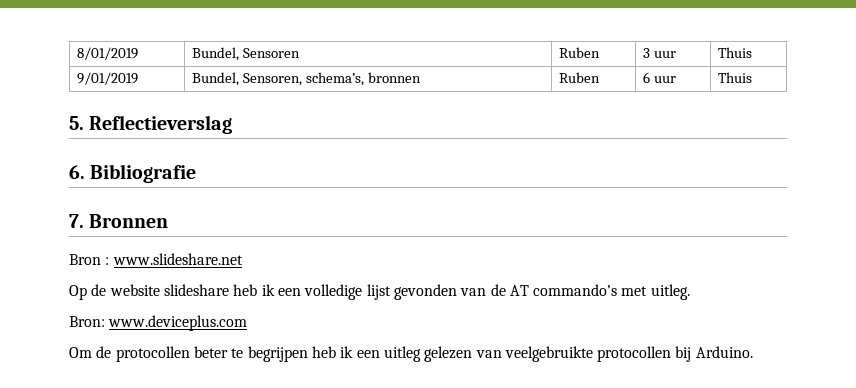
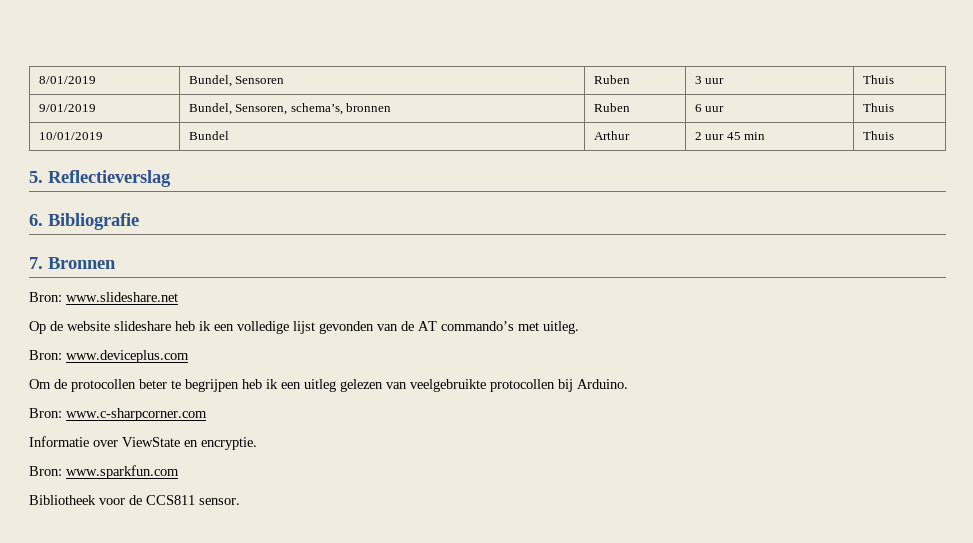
+ 10/01/2019 | Bundel | Arthur | 2 uur 45 min | Thuis
- Bron : www.slideshare.net
+ Bron: www.slideshare.net
+ Bron: www.c-sharpcorner.com
+ Informatie over ViewState en encryptie.
+ Bron: www.sparkfun.com
+ Bibliotheek voor de CCS811 sensor.

